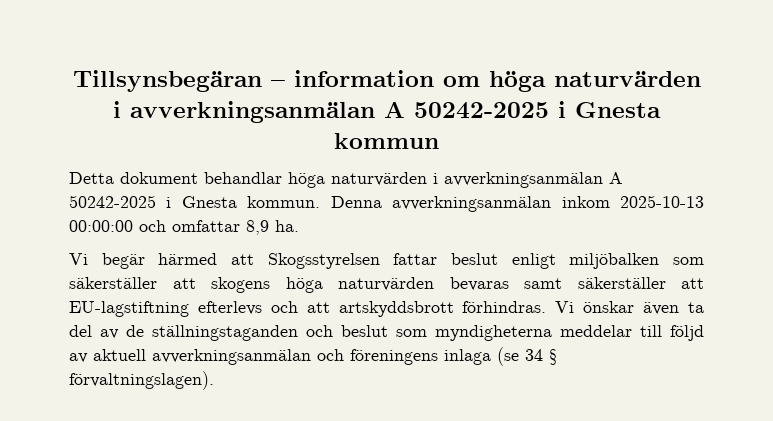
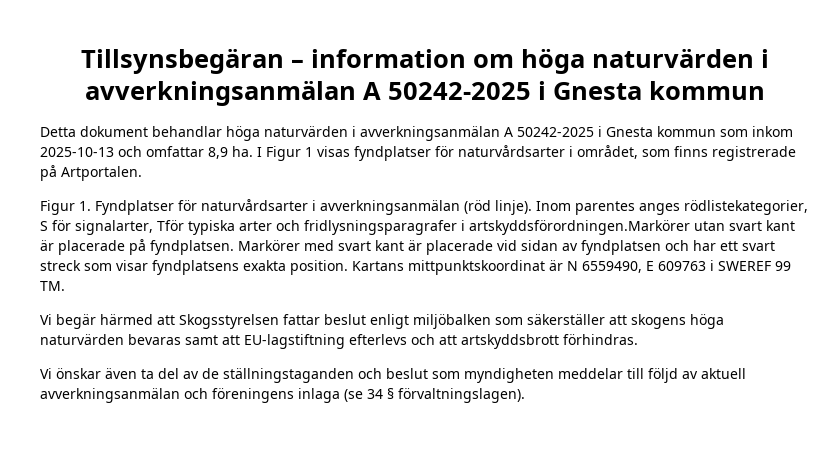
- Detta dokument behandlar höga naturvärden i avverkningsanmälan A 50242-2025 i Gnesta kommun. Denna avverkningsanmälan inkom 2025-10-13 00:00:00 och omfattar 8,9 ha.
+ Detta dokument behandlar höga naturvärden i avverkningsanmälan A 50242-2025 i Gnesta kommun som inkom 2025-10-13 och omfattar 8,9 ha. I Figur 1 visas fyndplatser för naturvårdsarter i området, som finns registrerade på Artportalen.
+ Figur 1. Fyndplatser för naturvårdsarter i avverkningsanmälan (röd linje). Inom parentes anges rödlistekategorier, S för signalarter, Tför typiska arter och fridlysningsparagrafer i artskyddsförordningen.Markörer utan svart kant är placerade på fyndplatsen. Markörer med svart kant är placerade vid sidan av fyndplatsen och har ett svart streck som visar fyndplatsens exakta position. Kartans mittpunktskoordinat är N 6559490, E 609763 i SWEREF 99 TM.
- Vi begär härmed att Skogsstyrelsen fattar beslut enligt miljöbalken som säkerställer att skogens höga naturvärden bevaras samt säkerställer att EU-lagstiftning efterlevs och att artskyddsbrott förhindras. Vi önskar även ta del av de ställningstaganden och beslut som myndigheterna meddelar till följd av aktuell avverkningsanmälan och föreningens inlaga (se 34 § förvaltningslagen).
+ Vi begär härmed att Skogsstyrelsen fattar beslut enligt miljöbalken som säkerställer att skogens höga naturvärden bevaras samt att EU-lagstiftning efterlevs och att artskyddsbrott förhindras.
+ Vi önskar även ta del av de ställningstaganden och beslut som myndigheten meddelar till följd av aktuell avverkningsanmälan och föreningens inlaga (se 34 § förvaltningslagen).

